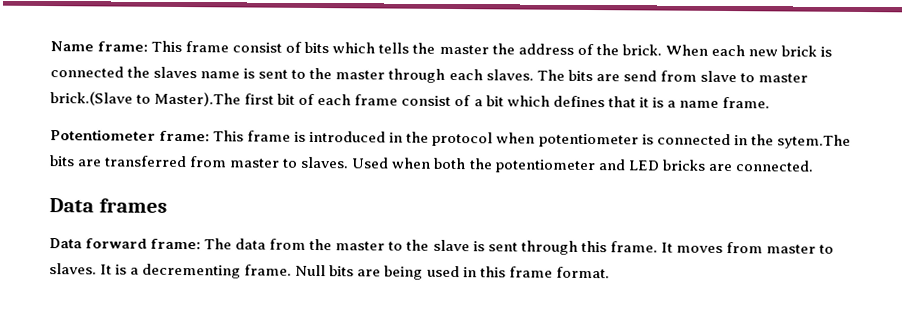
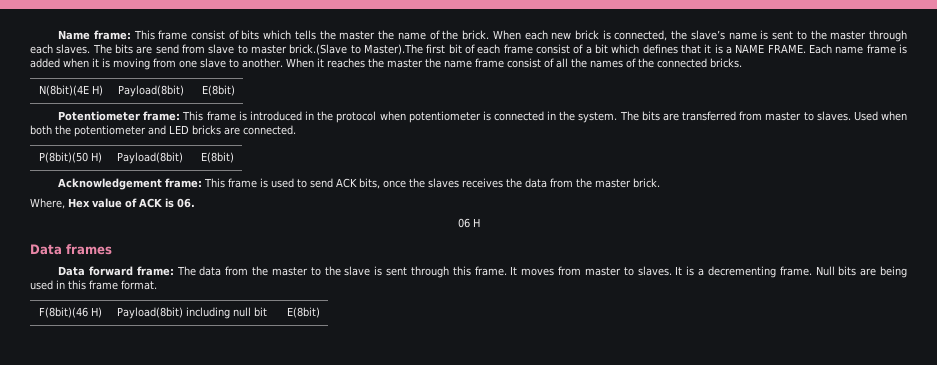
- Name frame: This frame consist of bits which tells the master the address of the brick.
+ Name frame: This frame consist of bits which tells the master the name of the brick.
- When each new brick is connected the slaves name is sent to the master through each slaves.
+ When each new brick is connected, the slave’s name is sent to the master through each slaves.
- The bits are send from slave to master brick.(Slave to Master).The first bit of each frame consist of a bit which defines that it is a name frame.
+ The bits are send from slave to master brick.(Slave to Master).The first bit of each frame consist of a bit which defines that it is a NAME FRAME. Each name frame is added when it is moving from one slave to another. When it reaches the master the name frame consist of all the names of the connected bricks.
+ N(8bit)(4E H) | Payload(8bit) | E(8bit)
- Potentiometer frame: This frame is introduced in the protocol when potentiometer is connected in the sytem.The bits are transferred from master to slaves.
+ Potentiometer frame: This frame is introduced in the protocol when potentiometer is connected in the system. The bits are transferred from master to slaves.
+ P(8bit)(50 H) | Payload(8bit) | E(8bit)
+ Acknowledgement frame: This frame is used to send ACK bits, once the slaves receives the data from the master brick.
+ Where, Hex value of ACK is 06.
+ 06 H
+ F(8bit)(46 H) | Payload(8bit) including null bit | E(8bit)

